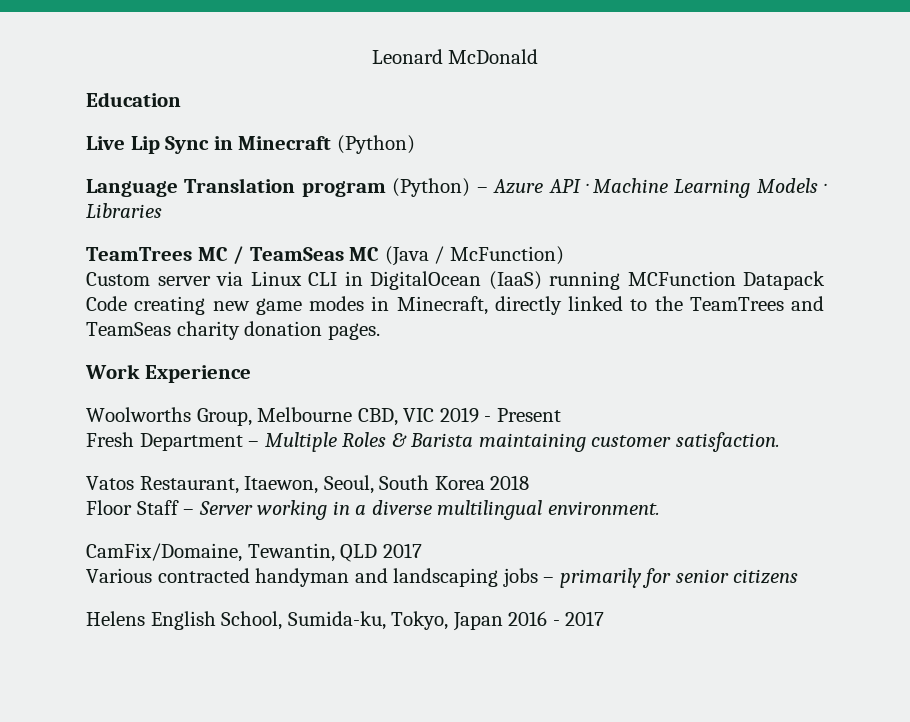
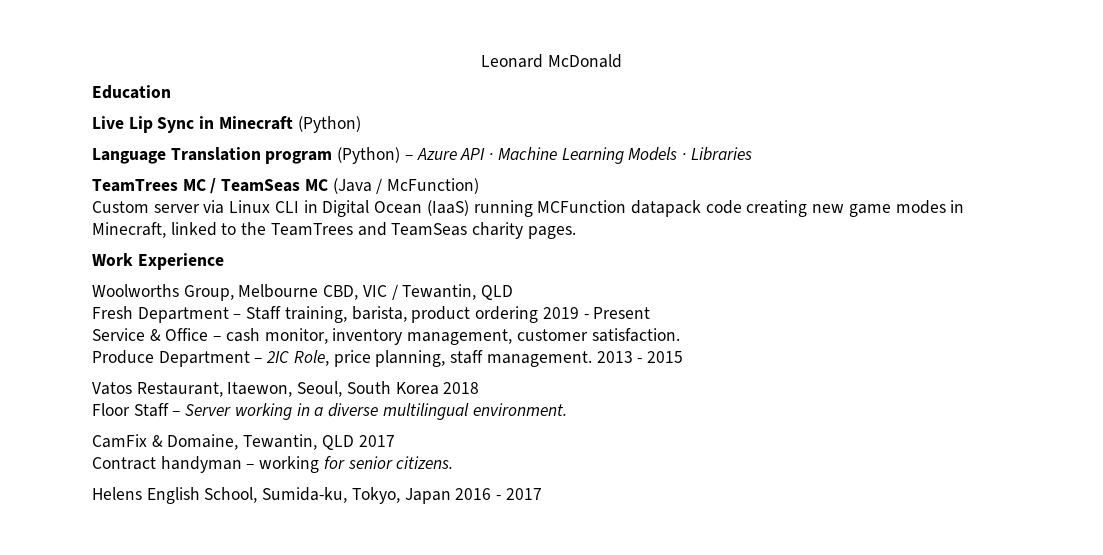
- Custom server via Linux CLI in DigitalOcean (IaaS) running MCFunction Datapack Code creating new game modes in Minecraft, directly linked to the TeamTrees and TeamSeas charity donation pages.
+ Custom server via Linux CLI in Digital Ocean (IaaS) running MCFunction datapack code creating new game modes in Minecraft, linked to the TeamTrees and TeamSeas charity pages.
- Woolworths Group, Melbourne CBD, VIC 2019 - Present
- Fresh Department – Multiple Roles & Barista maintaining customer satisfaction.
+ Woolworths Group, Melbourne CBD, VIC / Tewantin, QLD
+ Fresh Department – Staff training, barista, product ordering 2019 - Present
+ Service & Office – cash monitor, inventory management, customer satisfaction.
+ Produce Department – 2IC Role, price planning, staff management. 2013 - 2015
- CamFix/Domaine, Tewantin, QLD 2017
+ CamFix & Domaine, Tewantin, QLD 2017
- Various contracted handyman and landscaping jobs – primarily for senior citizens
+ Contract handyman – working for senior citizens.

